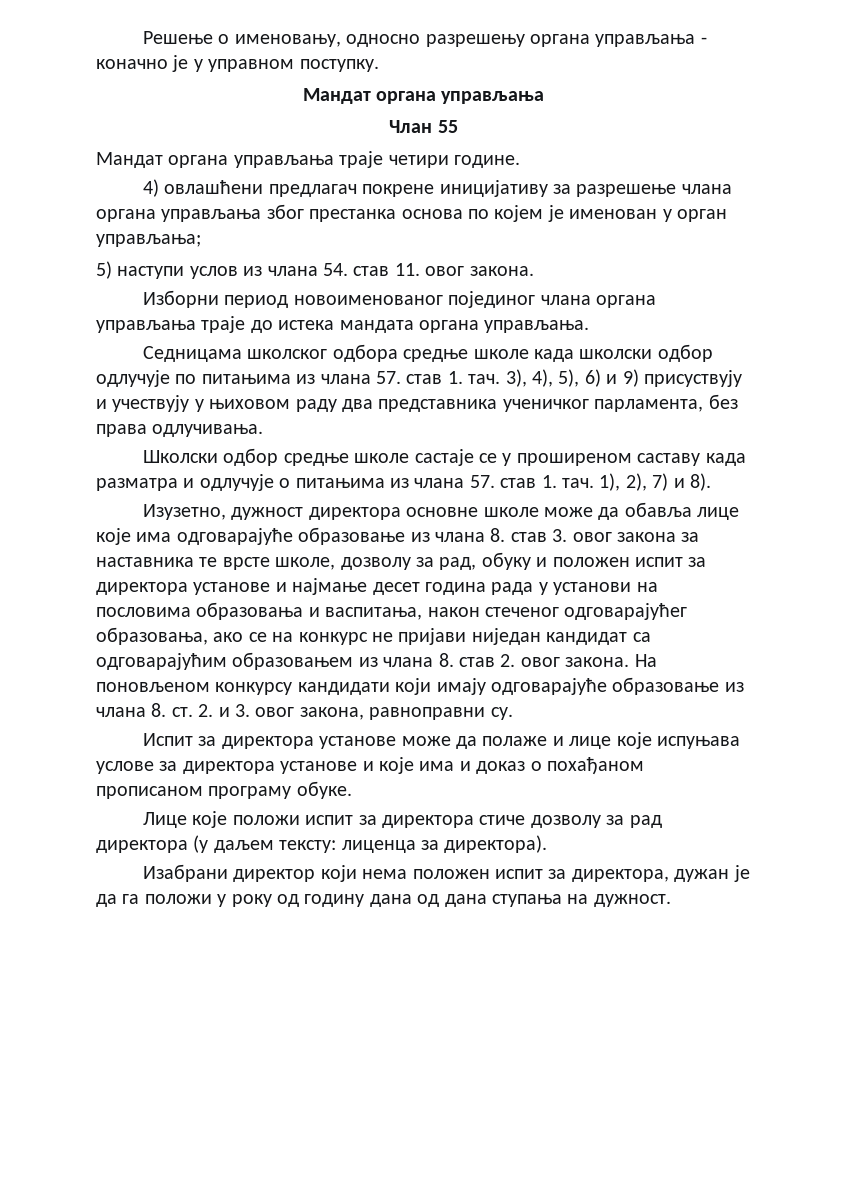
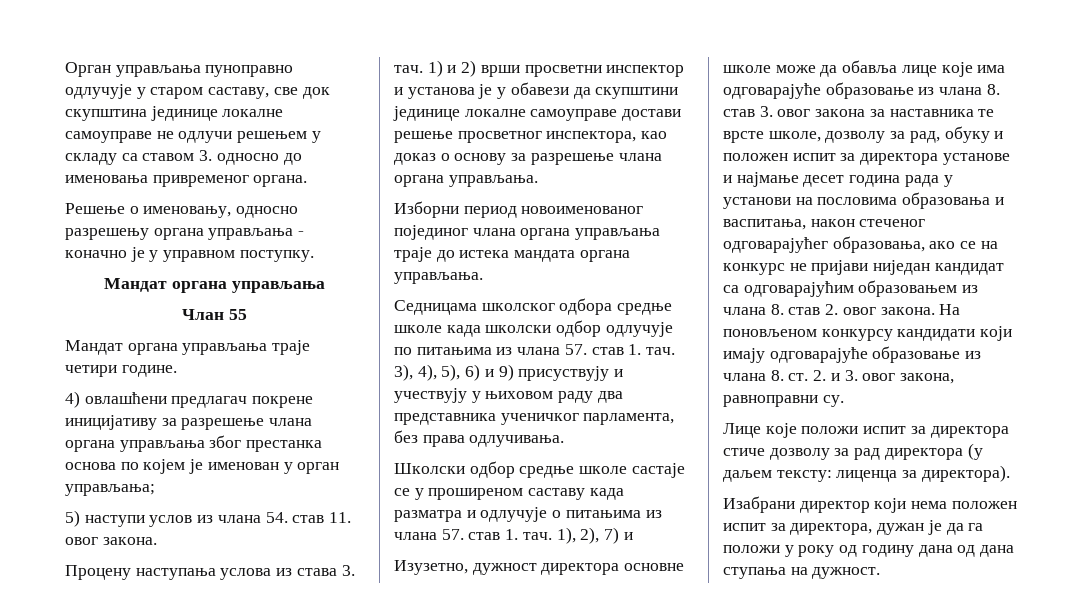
+ Орган управљања пуноправно одлучује у старом саставу, све док скупштина јединице локалне самоуправе не одлучи решењем у складу са ставом 3. односно до именовања привременог органа.
+ Процену наступања услова из става 3. тач. 1) и 2) врши просветни инспектор и установа је у обавези да скупштини јединице локалне самоуправе достави решење просветног инспектора, као доказ о основу за разрешење члана органа управљања.
- 1), 2), 7) и 8).
+ 1), 2), 7) и
- Испит за директора установе може да полаже и лице које испуњава услове за директора установе и које има и доказ о похађаном прописаном програму обуке.

